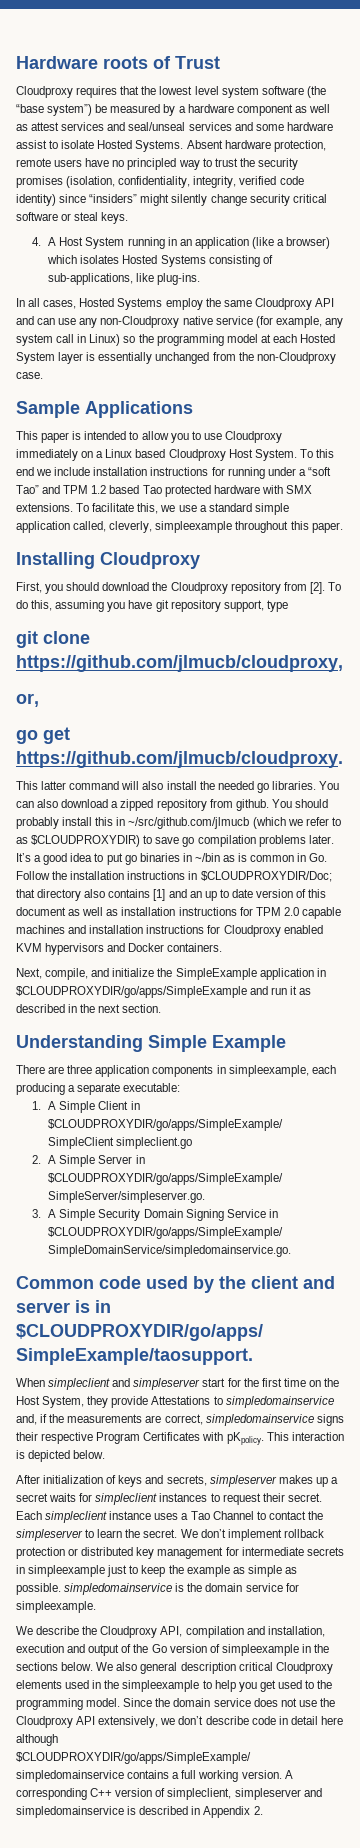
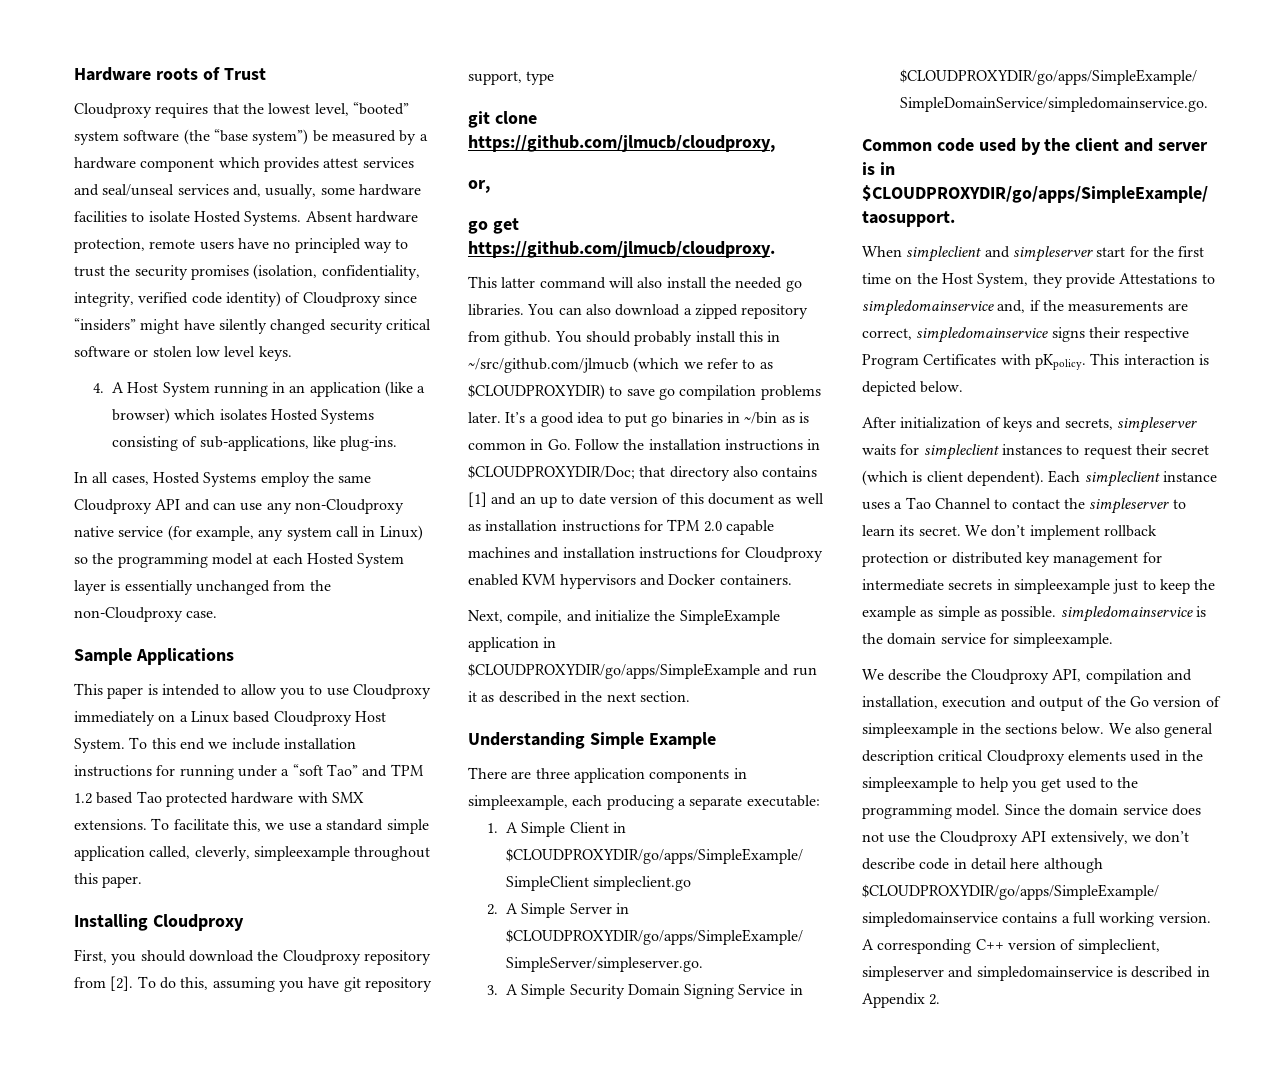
- Cloudproxy requires that the lowest level system software (the “base system”) be measured by a hardware component as well as attest services and seal/unseal services and some hardware assist to isolate Hosted Systems.
+ Cloudproxy requires that the lowest level, “booted” system software (the “base system”) be measured by a hardware component which provides attest services and seal/unseal services and, usually, some hardware facilities to isolate Hosted Systems.
- Absent hardware protection, remote users have no principled way to trust the security promises (isolation, confidentiality, integrity, verified code identity) since “insiders” might silently change security critical software or steal keys.
+ Absent hardware protection, remote users have no principled way to trust the security promises (isolation, confidentiality, integrity, verified code identity) of Cloudproxy since “insiders” might have silently changed security critical software or stolen low level keys.
- After initialization of keys and secrets, simpleserver makes up a secret waits for simpleclient instances to request their secret.
+ After initialization of keys and secrets, simpleserver waits for simpleclient instances to request their secret (which is client dependent).
- Each simpleclient instance uses a Tao Channel to contact the simpleserver to learn the secret.
+ Each simpleclient instance uses a Tao Channel to contact the simpleserver to learn its secret.

